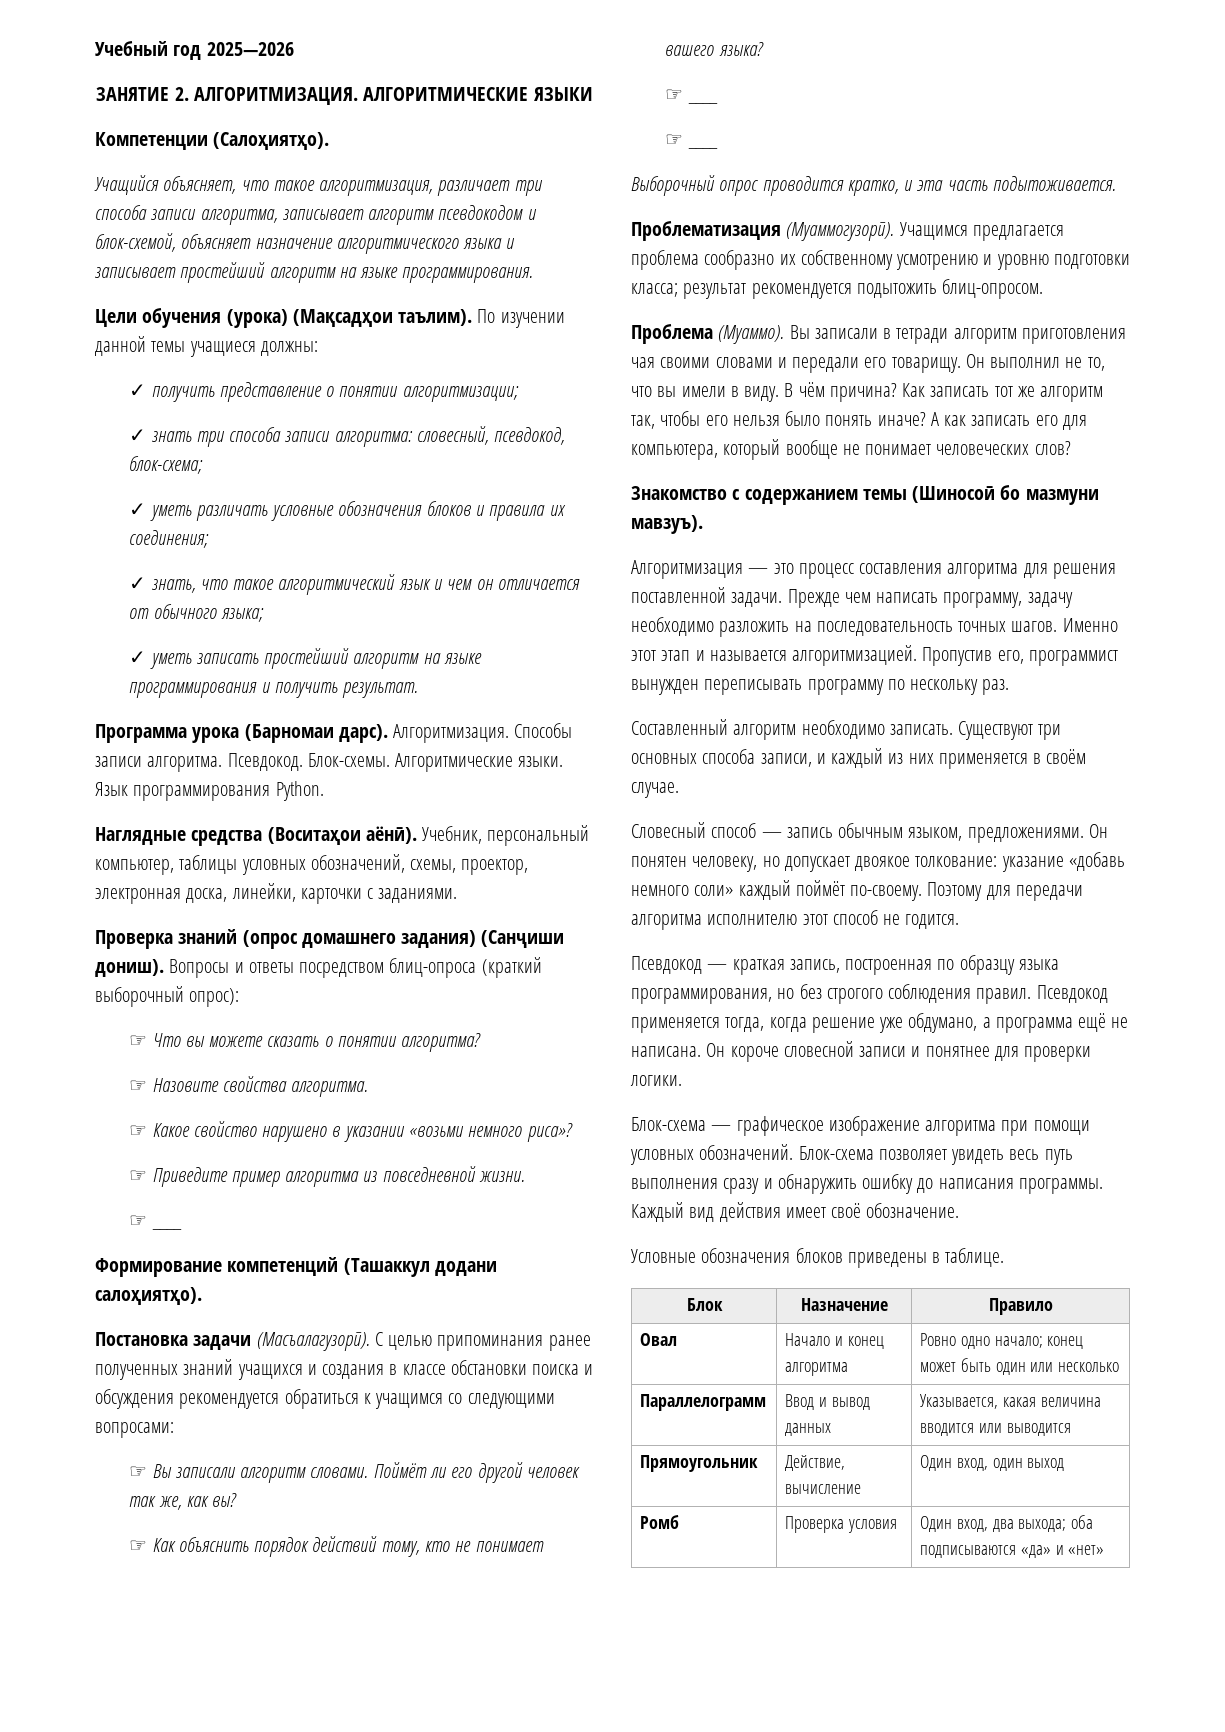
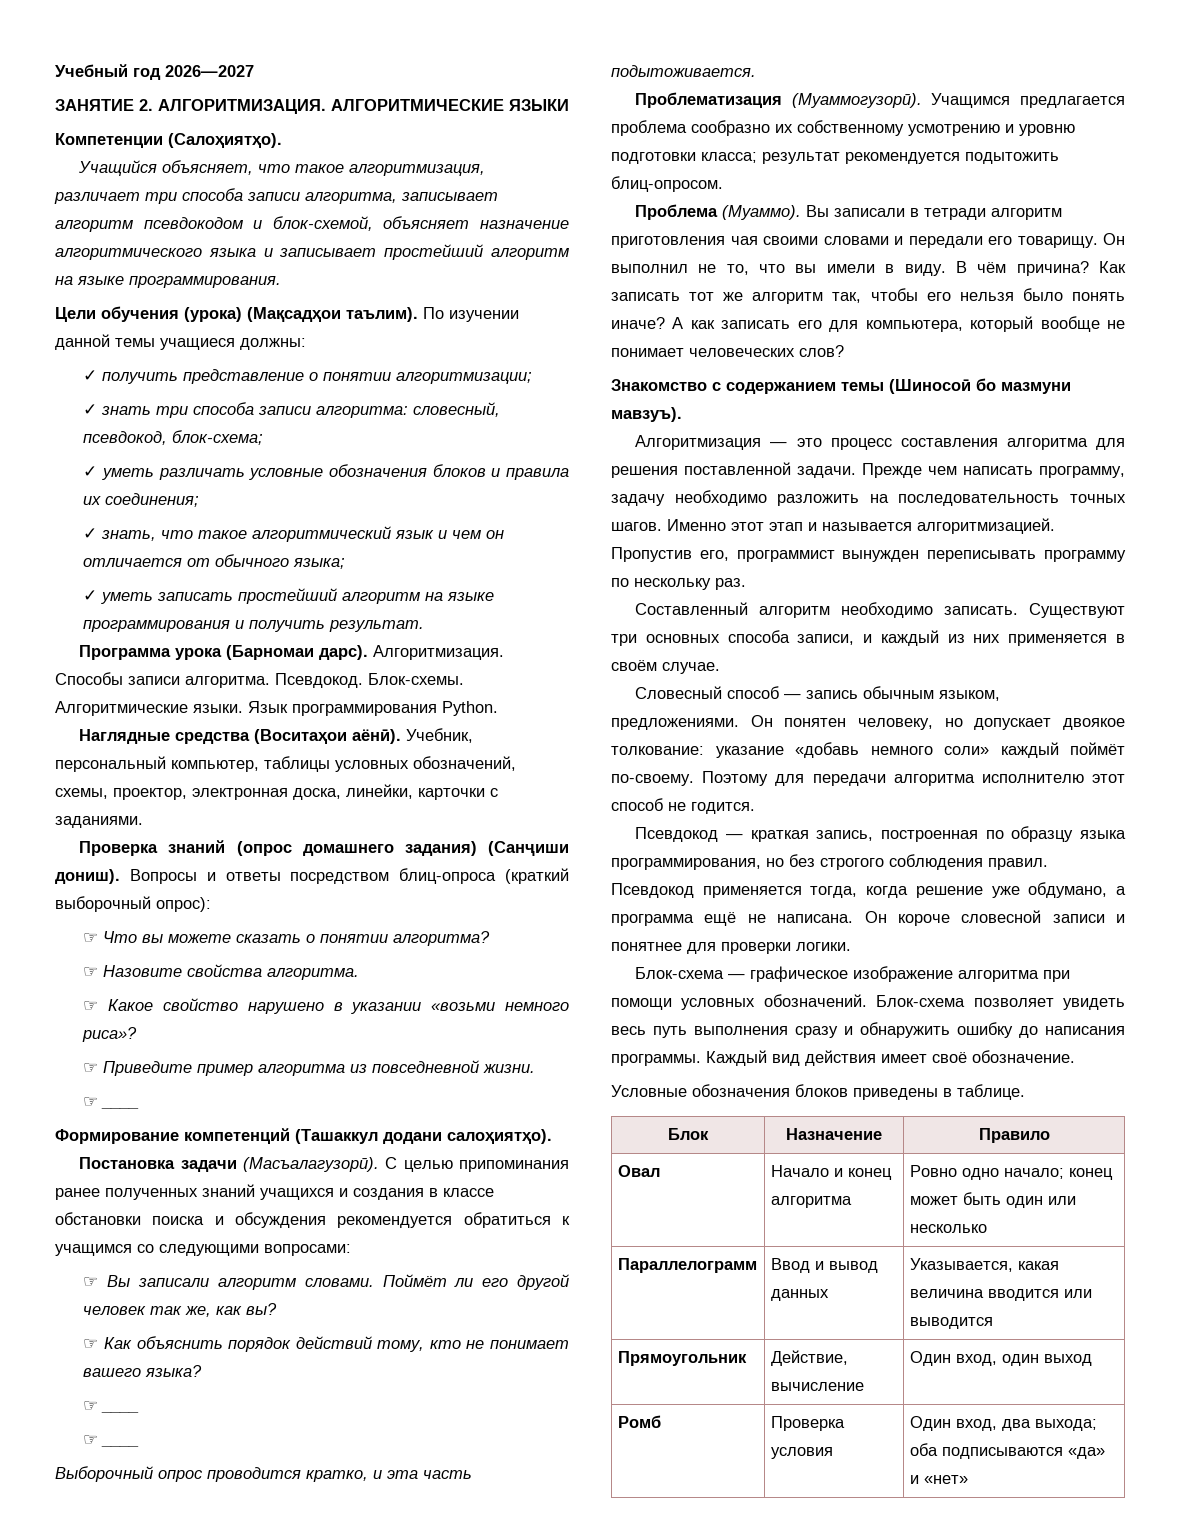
- Учебный год 2025—2026
+ Учебный год 2026—2027

